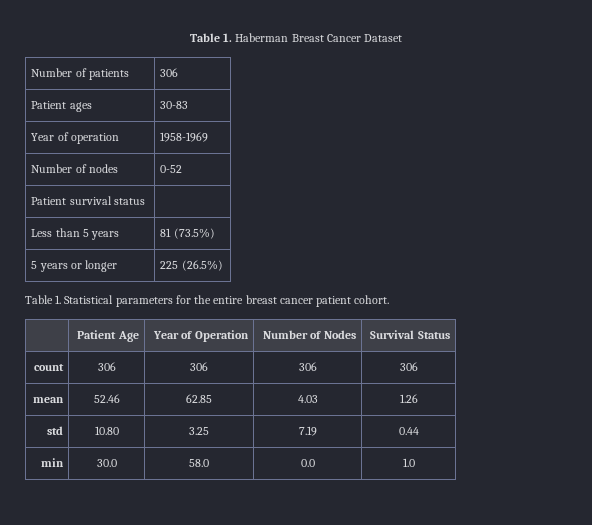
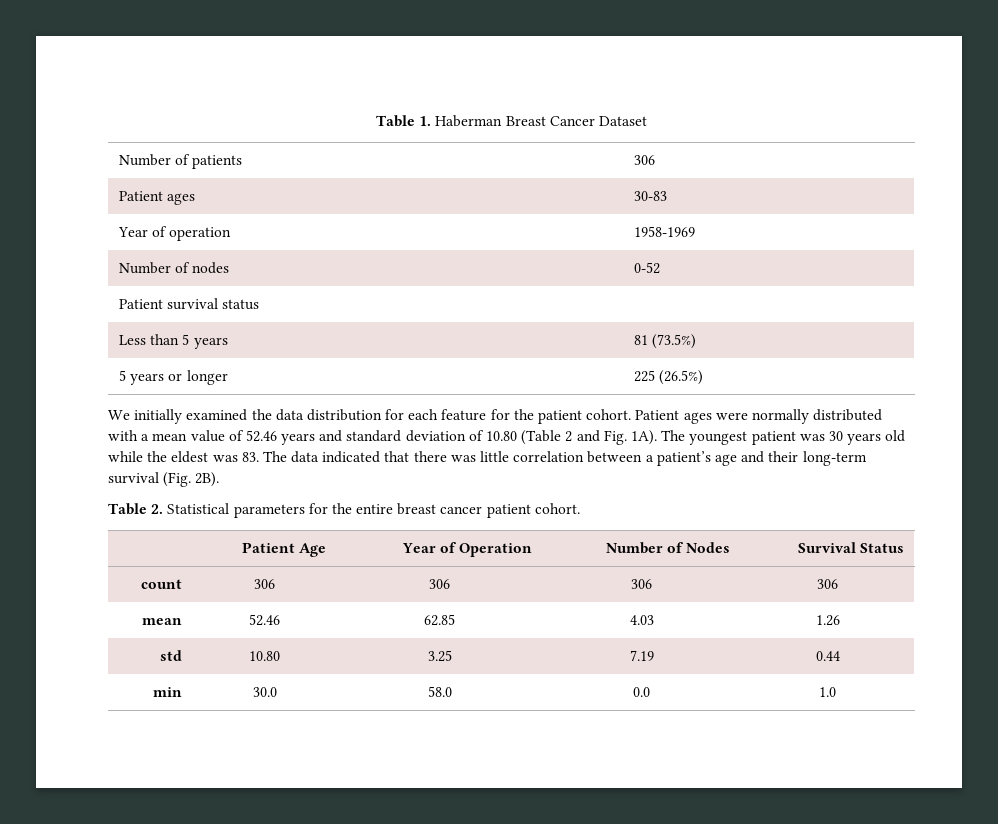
- Table 1. Statistical parameters for the entire breast cancer patient cohort.
+ We initially examined the data distribution for each feature for the patient cohort. Patient ages were normally distributed with a mean value of 52.46 years and standard deviation of 10.80 (Table 2 and Fig. 1A). The youngest patient was 30 years old while the eldest was 83. The data indicated that there was little correlation between a patient’s age and their long-term survival (Fig. 2B).
+ Table 2. Statistical parameters for the entire breast cancer patient cohort.

